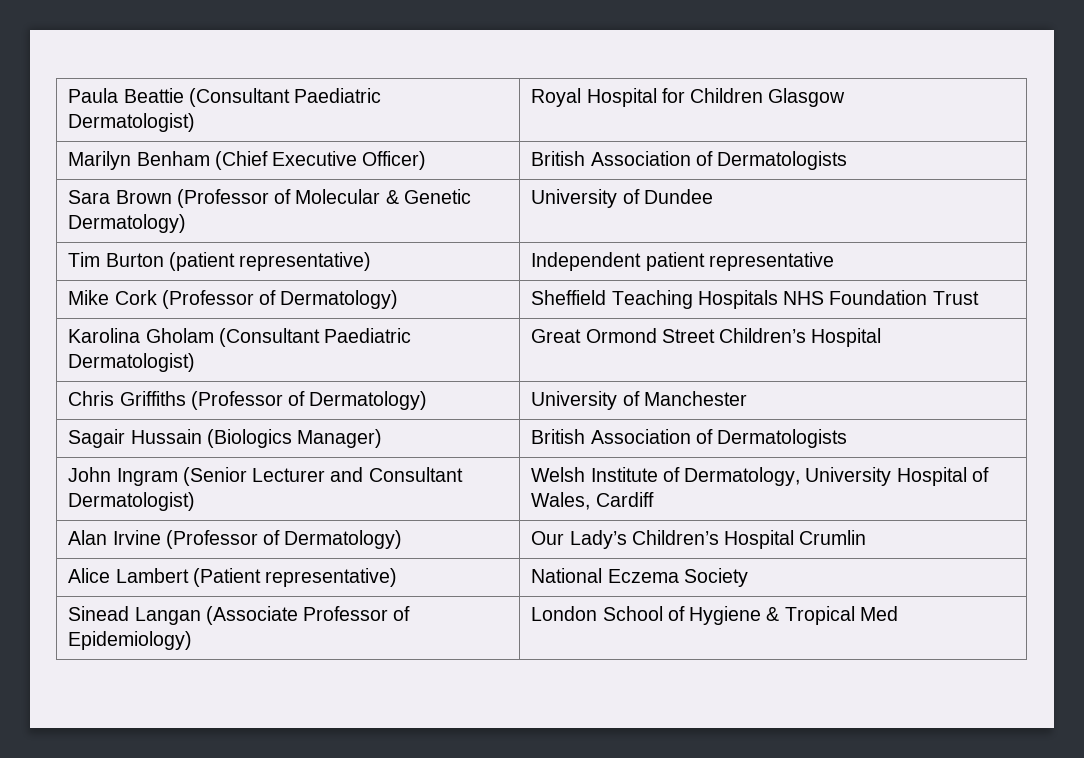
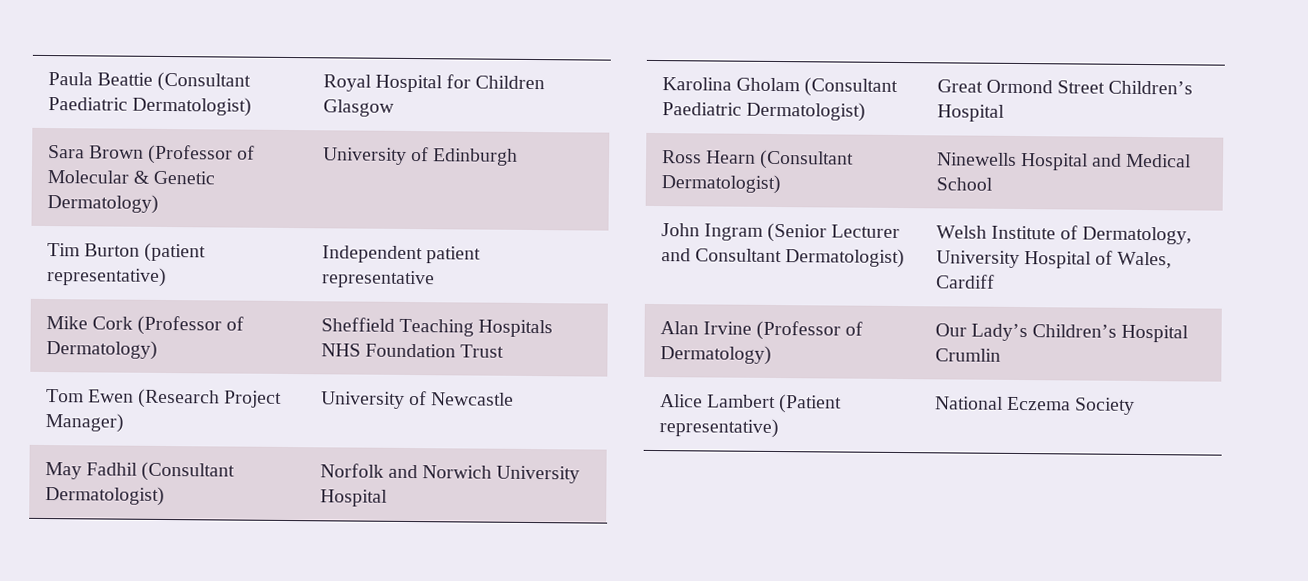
- Marilyn Benham (Chief Executive Officer) | British Association of Dermatologists
- Sara Brown (Professor of Molecular & Genetic Dermatology) | University of Dundee
+ Sara Brown (Professor of Molecular & Genetic Dermatology) | University of Edinburgh
+ Tom Ewen (Research Project Manager) | University of Newcastle
+ May Fadhil (Consultant Dermatologist) | Norfolk and Norwich University Hospital
- Chris Griffiths (Professor of Dermatology) | University of Manchester
- Sagair Hussain (Biologics Manager) | British Association of Dermatologists
+ Ross Hearn (Consultant Dermatologist) | Ninewells Hospital and Medical School
- Sinead Langan (Associate Professor of Epidemiology) | London School of Hygiene & Tropical Med

